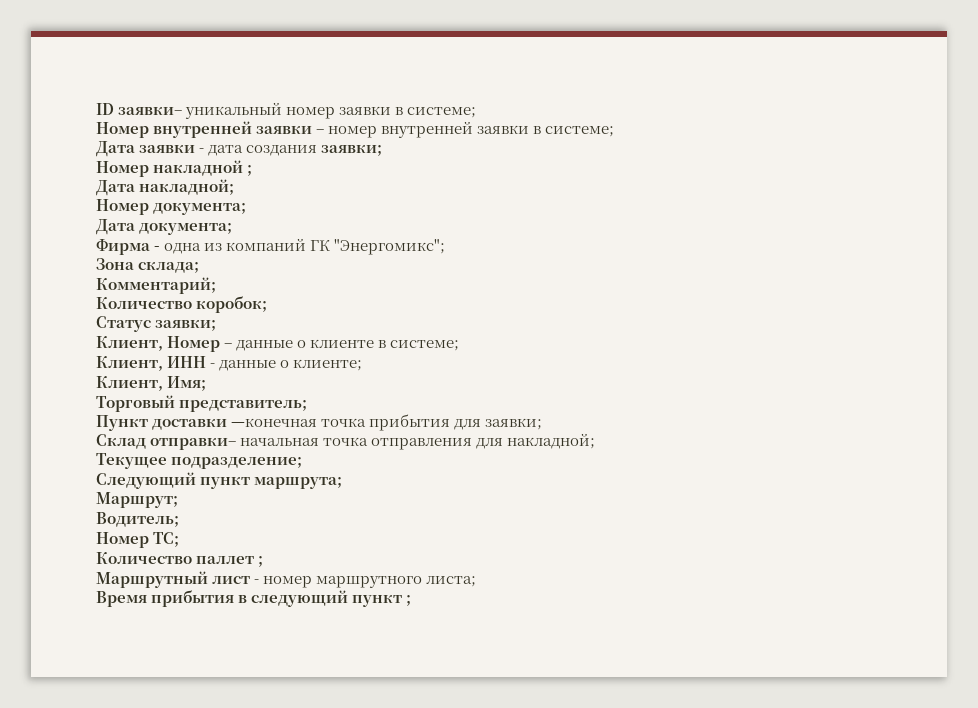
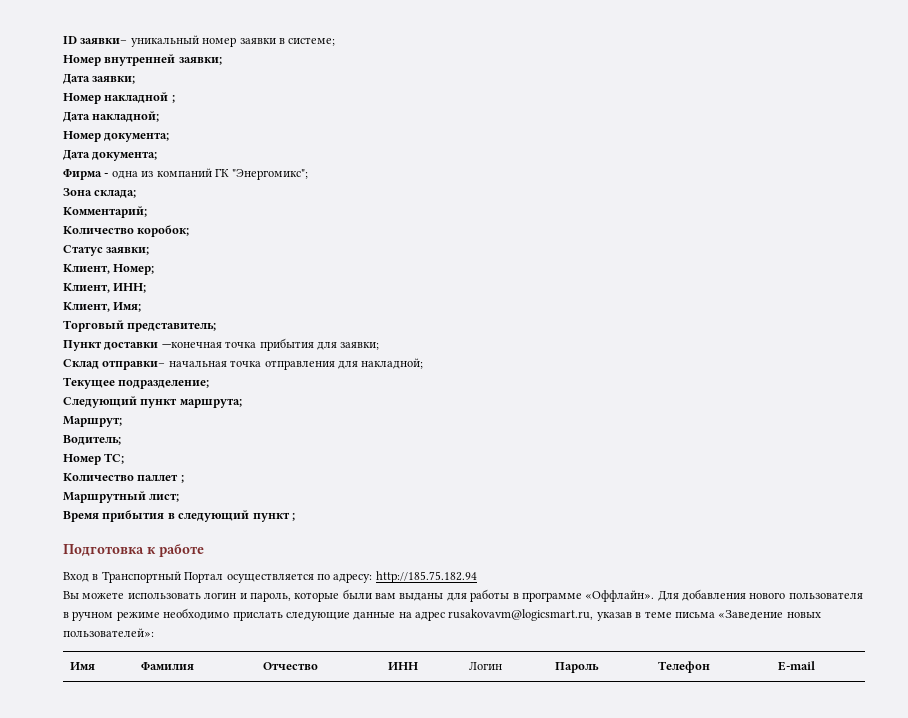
- Номер внутренней заявки – номер внутренней заявки в системе;
- Дата заявки - дата создания заявки;
+ Номер внутренней заявки;
+ Дата заявки;
- Клиент, Номер – данные о клиенте в системе;
- Клиент, ИНН - данные о клиенте;
+ Клиент, Номер;
+ Клиент, ИНН;
- Маршрутный лист - номер маршрутного листа;
+ Маршрутный лист;
+ Подготовка к работе
+ Вход в Транспортный Портал осуществляется по адресу: http://185.75.182.94
+ Вы можете использовать логин и пароль, которые были вам выданы для работы в программе «Оффлайн». Для добавления нового пользователя в ручном режиме необходимо прислать следующие данные на адрес rusakovavm@logicsmart.ru, указав в теме письма «Заведение новых пользователей»:
+ Имя | Фамилия | Отчество | ИНН | Логин | Пароль | Телефон | E-mail

